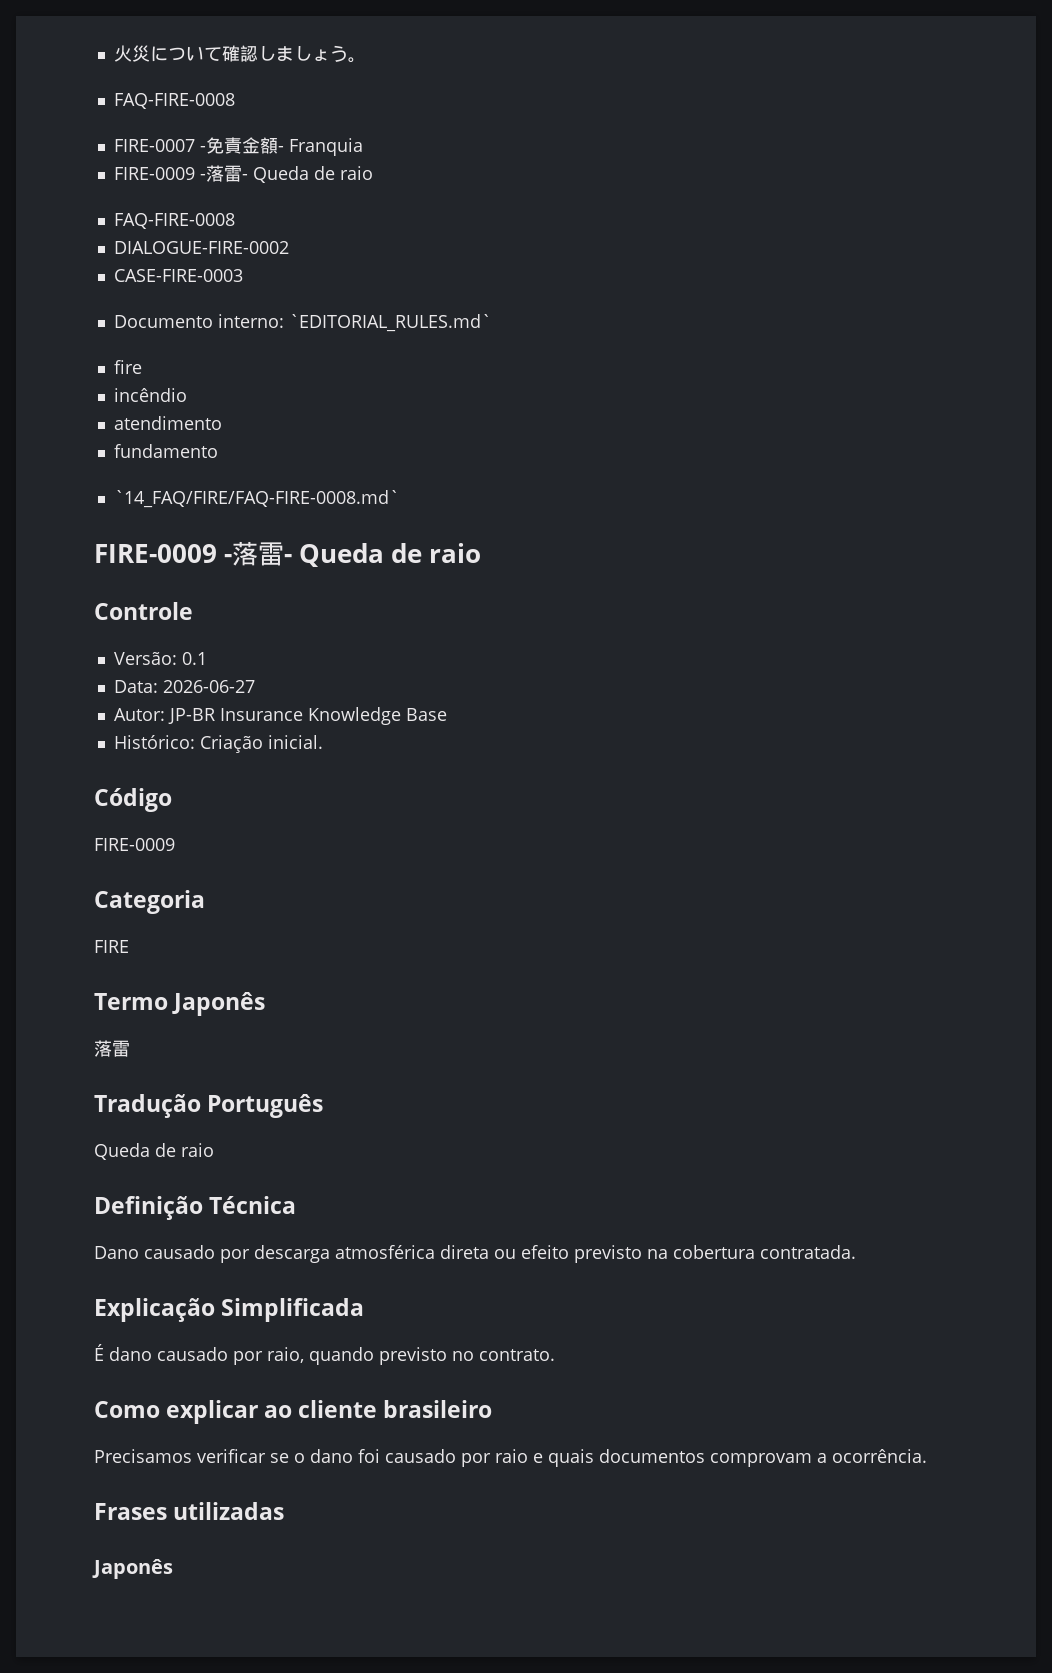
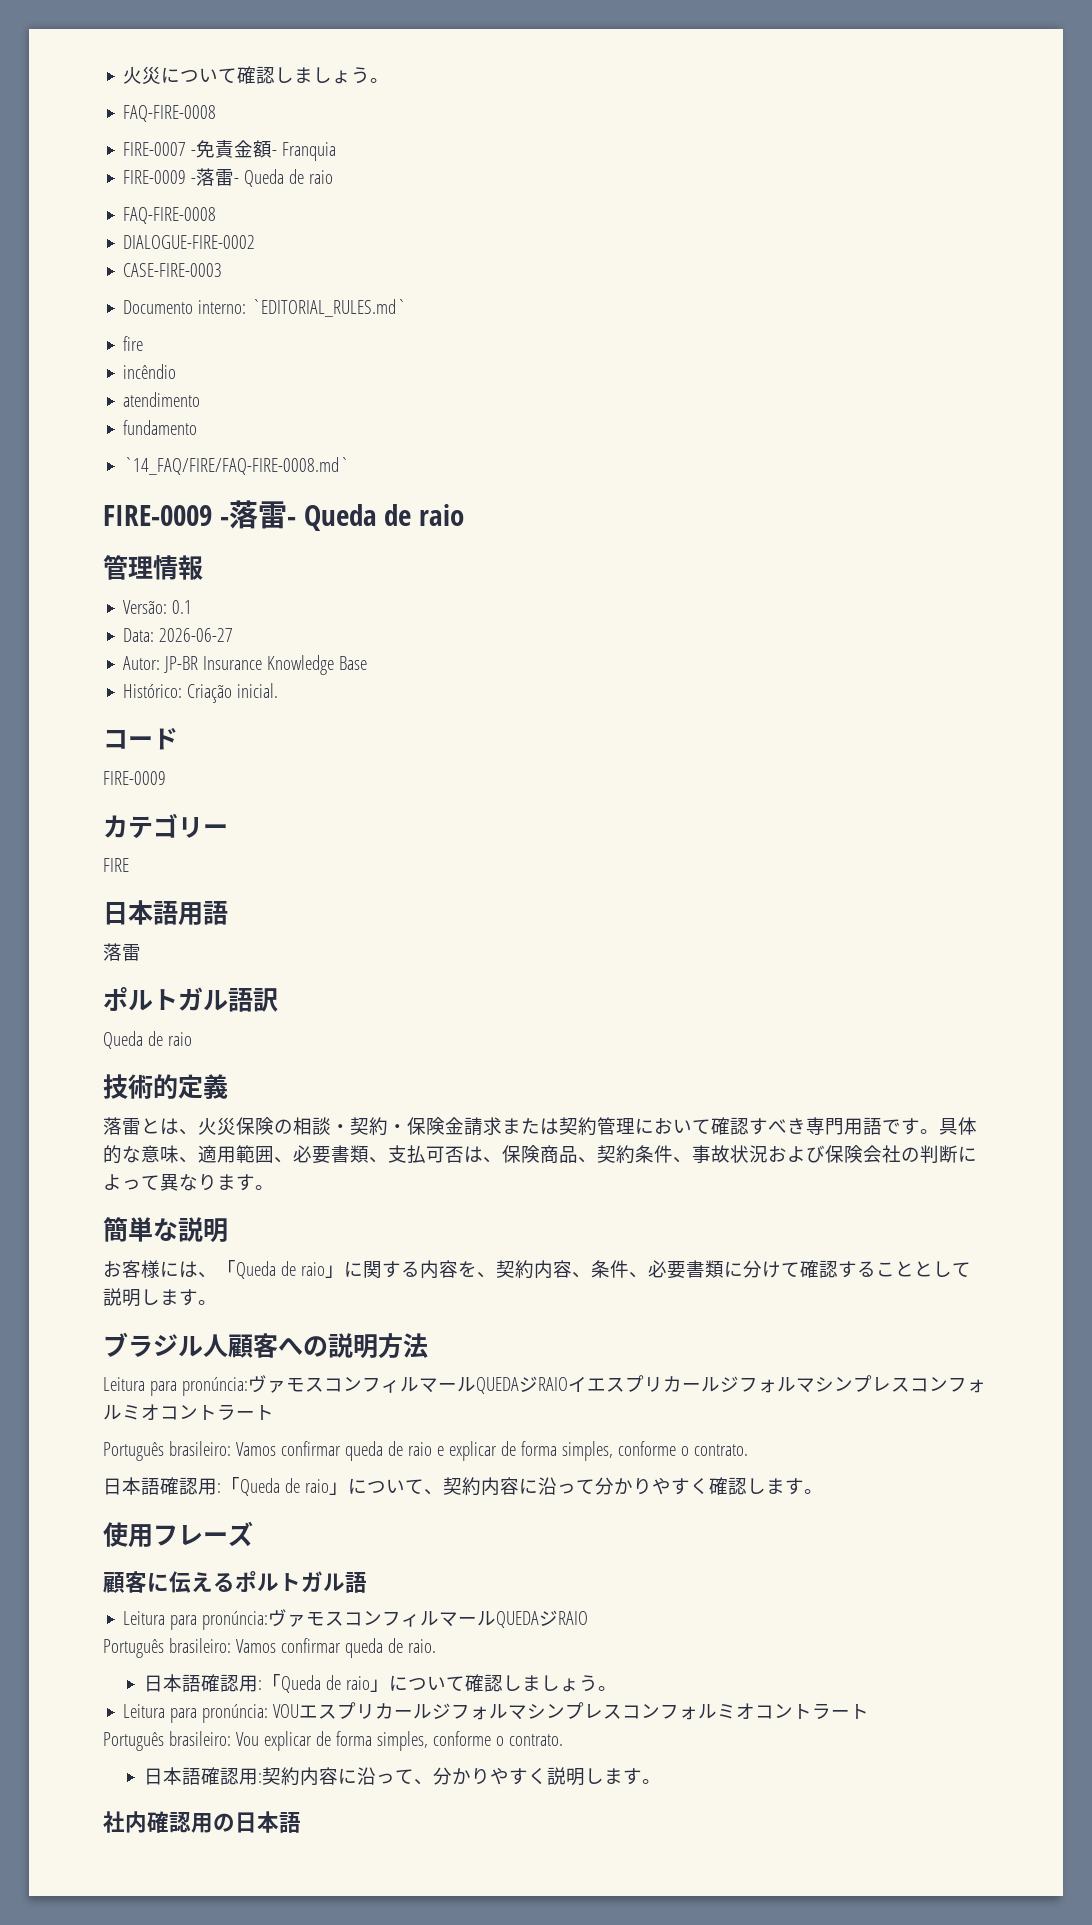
- Controle
+ 管理情報
- Código
+ コード
- Categoria
+ カテゴリー
- Termo Japonês
+ 日本語用語
- Tradução Português
+ ポルトガル語訳
  Queda de raio
- Definição Técnica
- Dano causado por descarga atmosférica direta ou efeito previsto na cobertura contratada.
- Explicação Simplificada
- É dano causado por raio, quando previsto no contrato.
- Como explicar ao cliente brasileiro
- Precisamos verificar se o dano foi causado por raio e quais documentos comprovam a ocorrência.
- Frases utilizadas
- Japonês
+ 技術的定義
+ 落雷とは、火災保険の相談・契約・保険金請求または契約管理において確認すべき専門用語です。具体的な意味、適用範囲、必要書類、支払可否は、保険商品、契約条件、事故状況および保険会社の判断によって異なります。
+ 簡単な説明
+ お客様には、「Queda de raio」に関する内容を、契約内容、条件、必要書類に分けて確認することとして説明します。
+ ブラジル人顧客への説明方法
+ Leitura para pronúncia:ヴァモスコンフィルマールQUEDAジRAIOイエスプリカールジフォルマシンプレスコンフォルミオコントラート
+ Português brasileiro: Vamos confirmar queda de raio e explicar de forma simples, conforme o contrato.
+ 日本語確認用:「Queda de raio」について、契約内容に沿って分かりやすく確認します。
+ 使用フレーズ
+ 顧客に伝えるポルトガル語
+ Leitura para pronúncia:ヴァモスコンフィルマールQUEDAジRAIO
+ Português brasileiro: Vamos confirmar queda de raio.
+ 日本語確認用:「Queda de raio」について確認しましょう。
+ Leitura para pronúncia: VOUエスプリカールジフォルマシンプレスコンフォルミオコントラート
+ Português brasileiro: Vou explicar de forma simples, conforme o contrato.
+ 日本語確認用:契約内容に沿って、分かりやすく説明します。
+ 社内確認用の日本語

